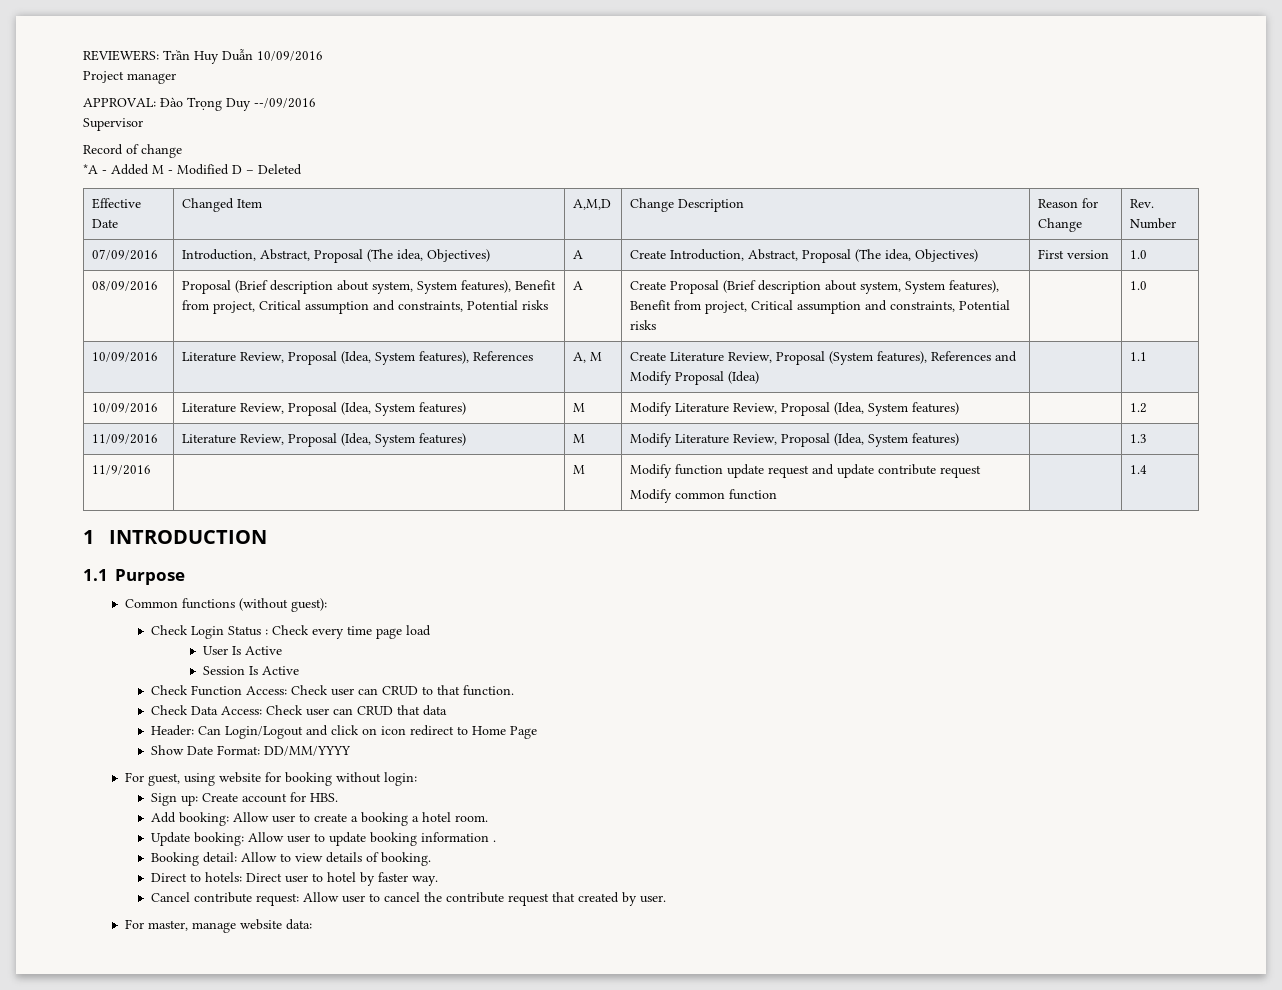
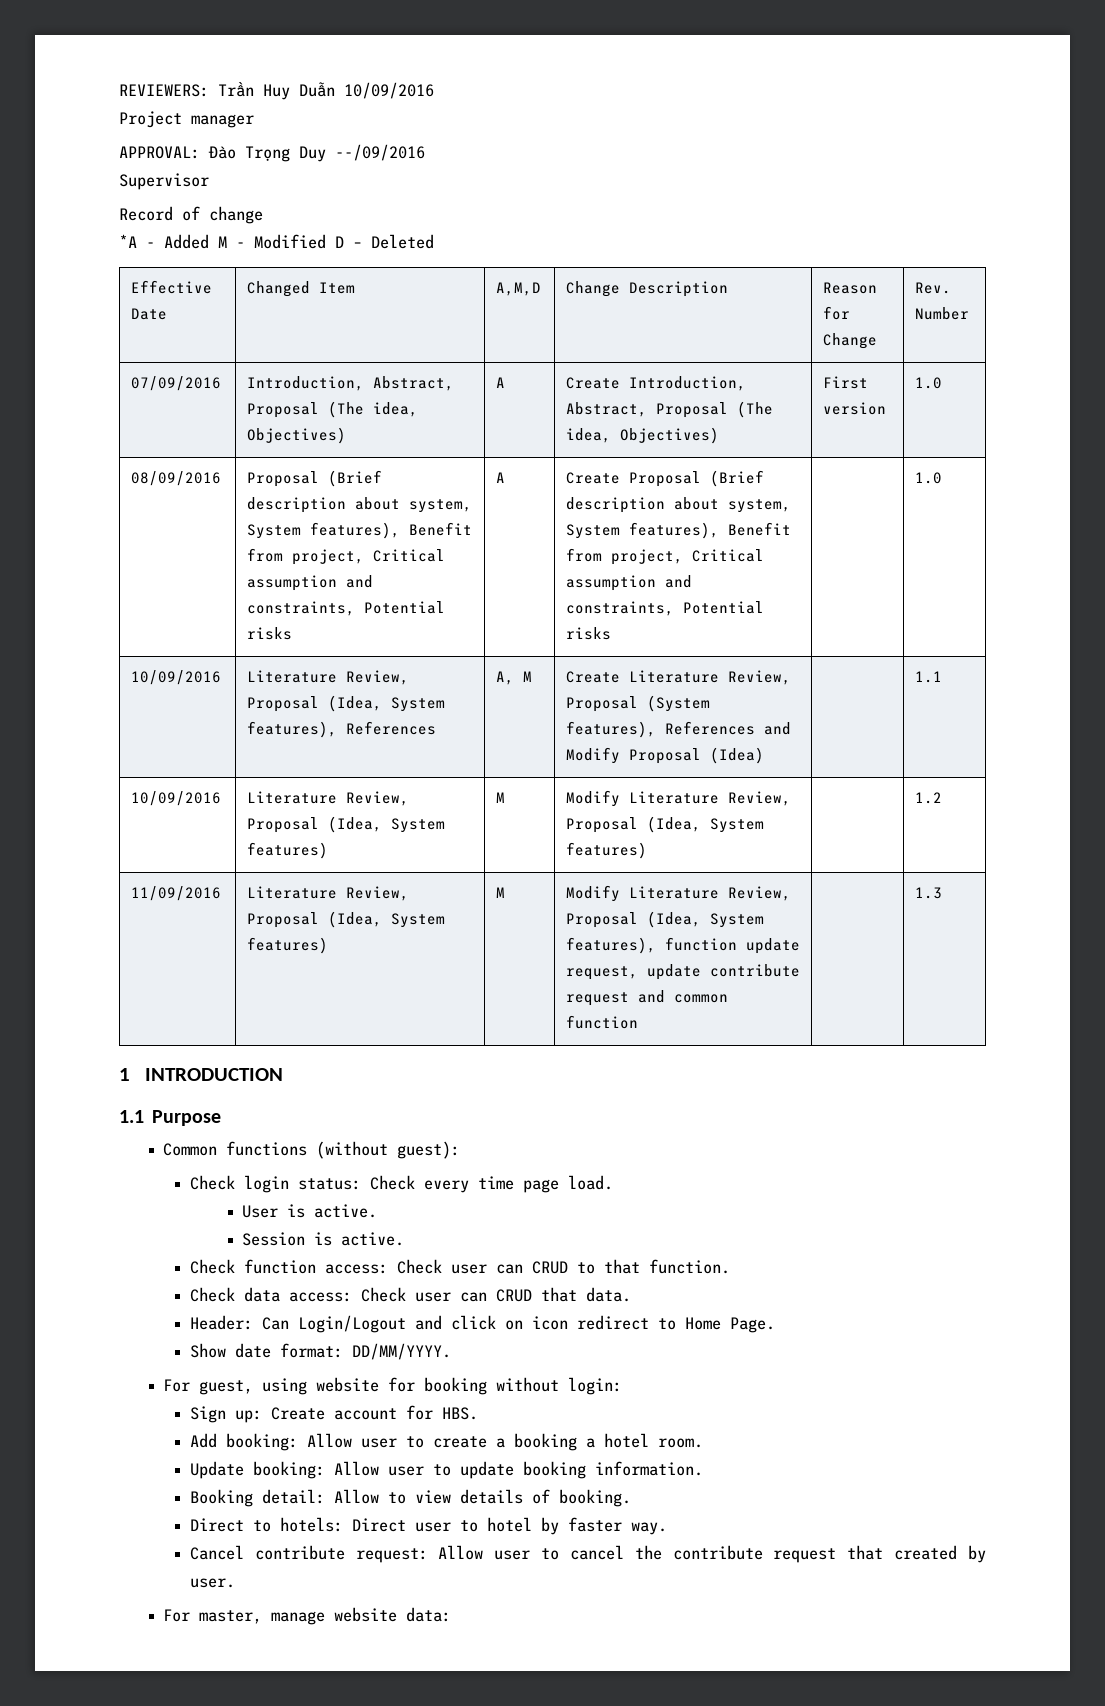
- 11/09/2016 | Literature Review, Proposal (Idea, System features) | M | Modify Literature Review, Proposal (Idea, System features) | | 1.3
- 11/9/2016 | | M | Modify function update request and update contribute request
- Modify common function | | 1.4
+ 11/09/2016 | Literature Review, Proposal (Idea, System features) | M | Modify Literature Review, Proposal (Idea, System features), function update request, update contribute request and common function | | 1.3
- Check Login Status : Check every time page load
+ Check login status: Check every time page load.
- User Is Active
+ User is active.
- Session Is Active
- Check Function Access: Check user can CRUD to that function.
+ Session is active.
+ Check function access: Check user can CRUD to that function.
- Check Data Access: Check user can CRUD that data
+ Check data access: Check user can CRUD that data.
- Header: Can Login/Logout and click on icon redirect to Home Page
+ Header: Can Login/Logout and click on icon redirect to Home Page.
- Show Date Format: DD/MM/YYYY
+ Show date format: DD/MM/YYYY.
- Update booking: Allow user to update booking information .
+ Update booking: Allow user to update booking information.

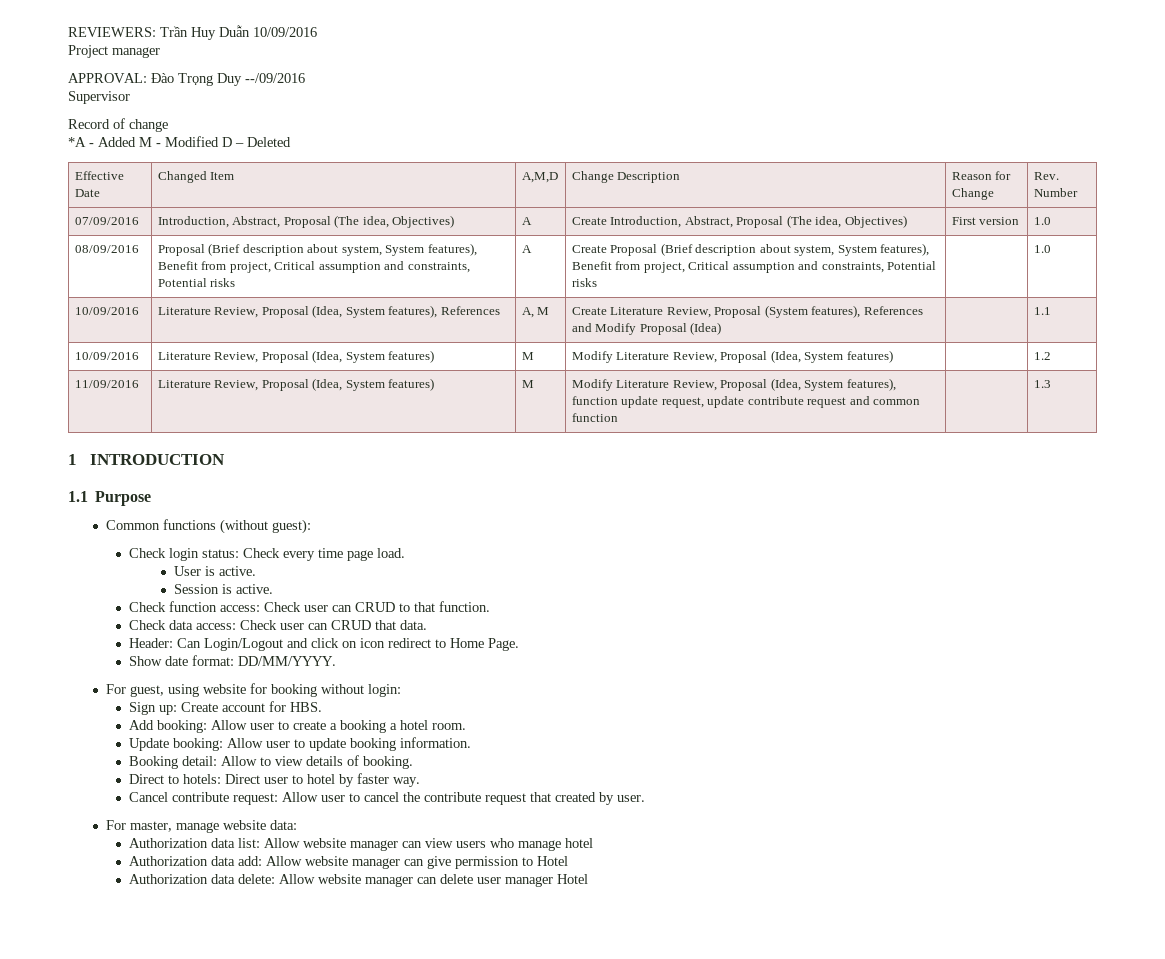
+ Authorization data list: Allow website manager can view users who manage hotel
+ Authorization data add: Allow website manager can give permission to Hotel
+ Authorization data delete: Allow website manager can delete user manager Hotel

